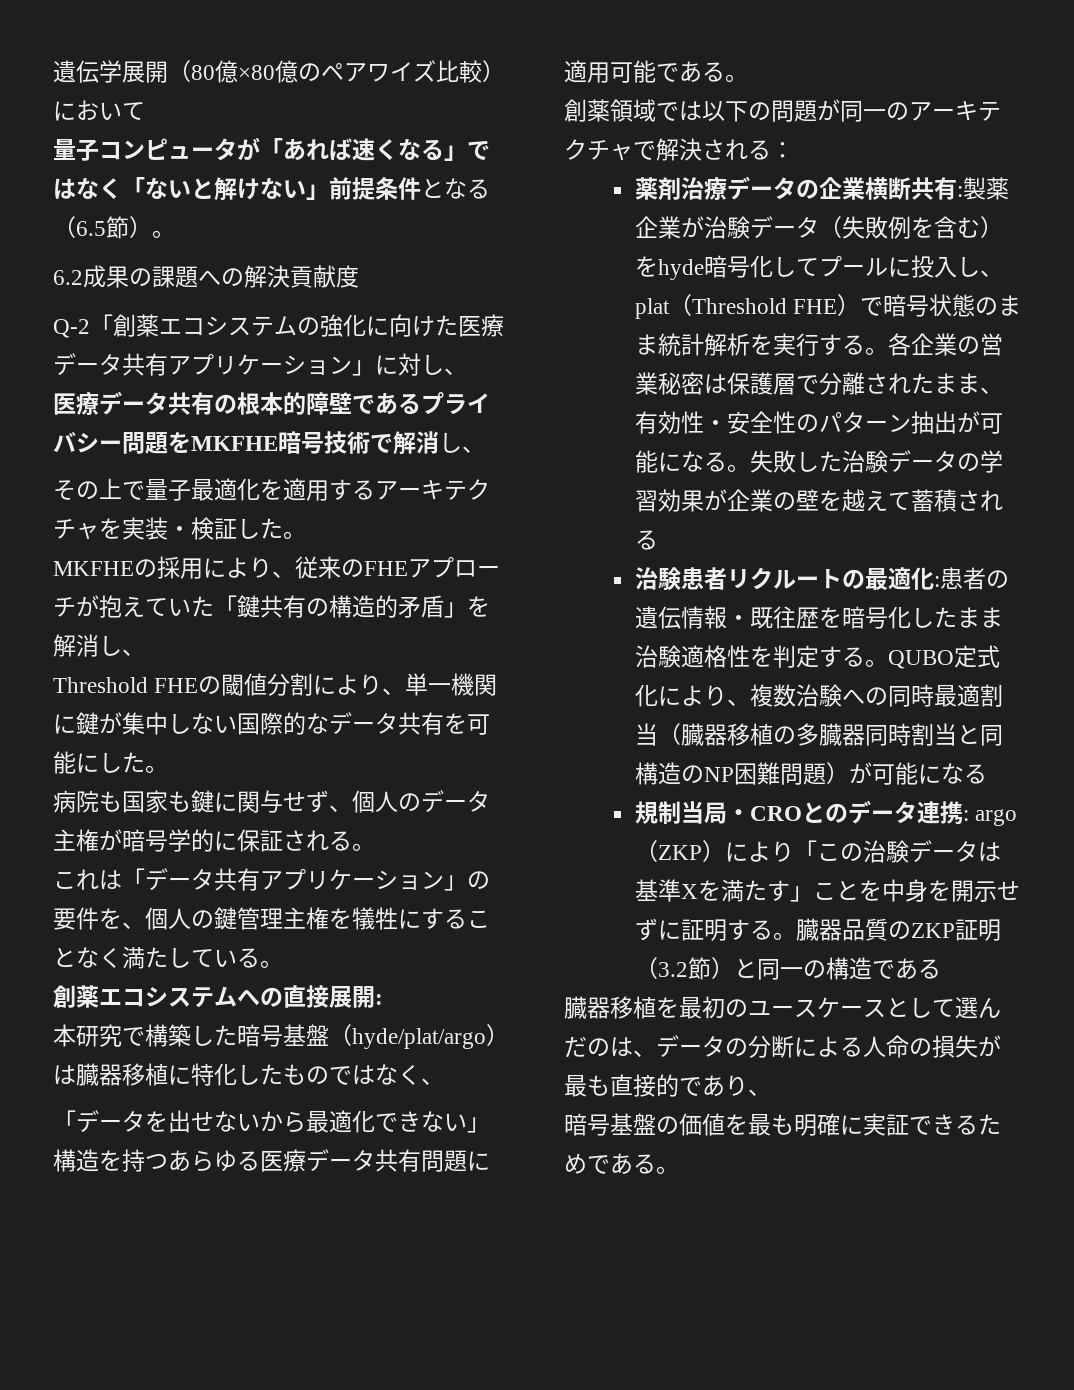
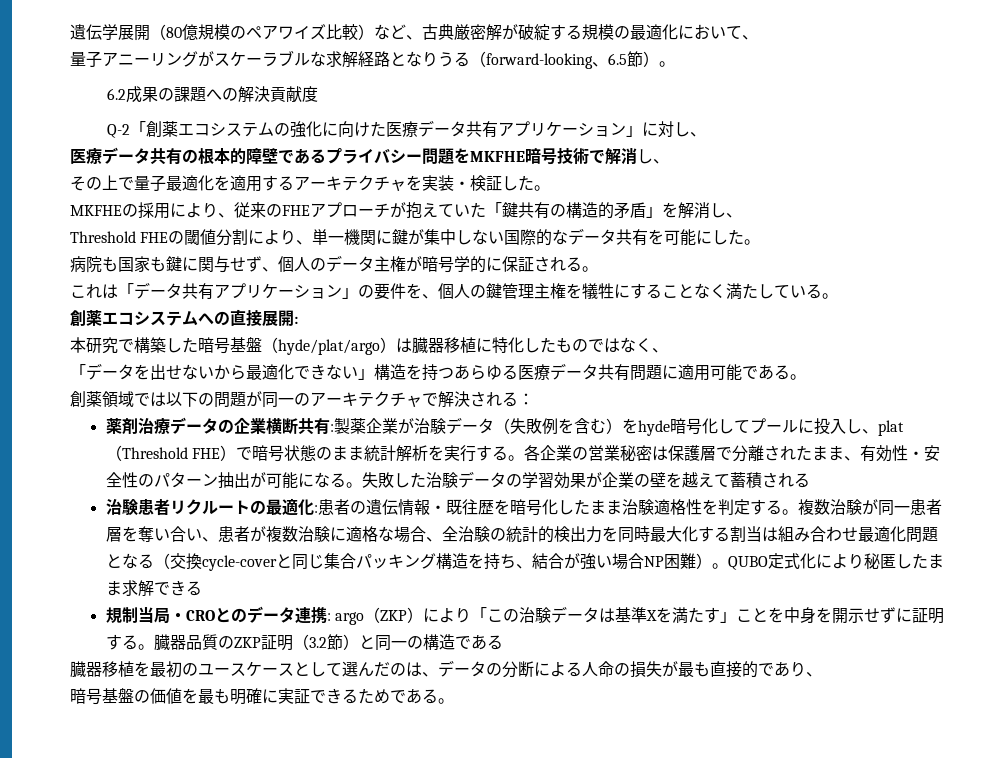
- 遺伝学展開（80億×80億のペアワイズ比較）において
- 量子コンピュータが「あれば速くなる」ではなく「ないと解けない」前提条件となる（6.5節）。
+ 遺伝学展開（80億規模のペアワイズ比較）など、古典厳密解が破綻する規模の最適化において、
+ 量子アニーリングがスケーラブルな求解経路となりうる（forward-looking、6.5節）。
- QUBO定式化により、複数治験への同時最適割当（臓器移植の多臓器同時割当と同構造のNP困難問題）が可能になる
+ 複数治験が同一患者層を奪い合い、患者が複数治験に適格な場合、全治験の統計的検出力を同時最大化する割当は組み合わせ最適化問題となる（交換cycle-coverと同じ集合パッキング構造を持ち、結合が強い場合NP困難）。QUBO定式化により秘匿したまま求解できる

